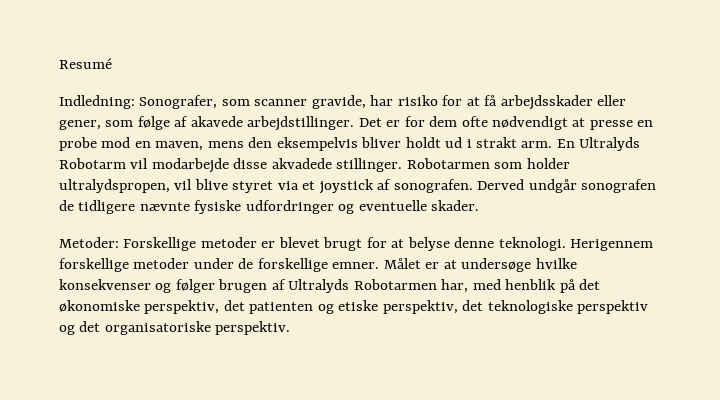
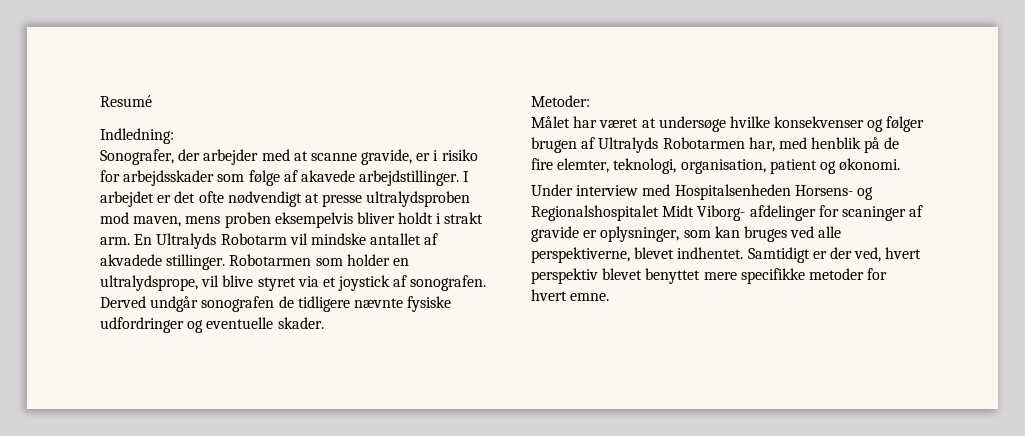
- Indledning: Sonografer, som scanner gravide, har risiko for at få arbejdsskader eller gener, som følge af akavede arbejdstillinger.
+ Indledning:
+ Sonografer, der arbejder med at scanne gravide, er i risiko for arbejdsskader som følge af akavede arbejdstillinger.
- Det er for dem ofte nødvendigt at presse en probe mod en maven, mens den eksempelvis bliver holdt ud i strakt arm.
+ I arbejdet er det ofte nødvendigt at presse ultralydsproben mod maven, mens proben eksempelvis bliver holdt i strakt arm.
- En Ultralyds Robotarm vil modarbejde disse akvadede stillinger.
+ En Ultralyds Robotarm vil mindske antallet af akvadede stillinger.
- Robotarmen som holder ultralydspropen, vil blive styret via et joystick af sonografen.
+ Robotarmen som holder en ultralydsprope, vil blive styret via et joystick af sonografen.
- Metoder: Forskellige metoder er blevet brugt for at belyse denne teknologi. Herigennem forskellige metoder under de forskellige emner. Målet er at undersøge hvilke konsekvenser og følger brugen af Ultralyds Robotarmen har, med henblik på det økonomiske perspektiv, det patienten og etiske perspektiv, det teknologiske perspektiv og det organisatoriske perspektiv.
+ Metoder:
+ Målet har været at undersøge hvilke konsekvenser og følger brugen af Ultralyds Robotarmen har, med henblik på de fire elemter, teknologi, organisation, patient og økonomi.
+ Under interview med Hospitalsenheden Horsens- og Regionalshospitalet Midt Viborg- afdelinger for scaninger af gravide er oplysninger, som kan bruges ved alle perspektiverne, blevet indhentet. Samtidigt er der ved, hvert perspektiv blevet benyttet mere specifikke metoder for hvert emne.

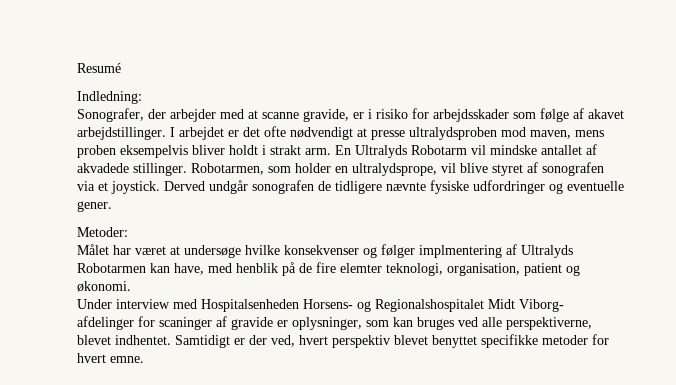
- Sonografer, der arbejder med at scanne gravide, er i risiko for arbejdsskader som følge af akavede arbejdstillinger.
+ Sonografer, der arbejder med at scanne gravide, er i risiko for arbejdsskader som følge af akavet arbejdstillinger.
- Robotarmen som holder en ultralydsprope, vil blive styret via et joystick af sonografen.
+ Robotarmen, som holder en ultralydsprope, vil blive styret af sonografen via et joystick.
- Derved undgår sonografen de tidligere nævnte fysiske udfordringer og eventuelle skader.
+ Derved undgår sonografen de tidligere nævnte fysiske udfordringer og eventuelle gener.
- Målet har været at undersøge hvilke konsekvenser og følger brugen af Ultralyds Robotarmen har, med henblik på de fire elemter, teknologi, organisation, patient og økonomi.
+ Målet har været at undersøge hvilke konsekvenser og følger implmentering af Ultralyds Robotarmen kan have, med henblik på de fire elemter teknologi, organisation, patient og økonomi.
- Samtidigt er der ved, hvert perspektiv blevet benyttet mere specifikke metoder for hvert emne.
+ Samtidigt er der ved, hvert perspektiv blevet benyttet specifikke metoder for hvert emne.

